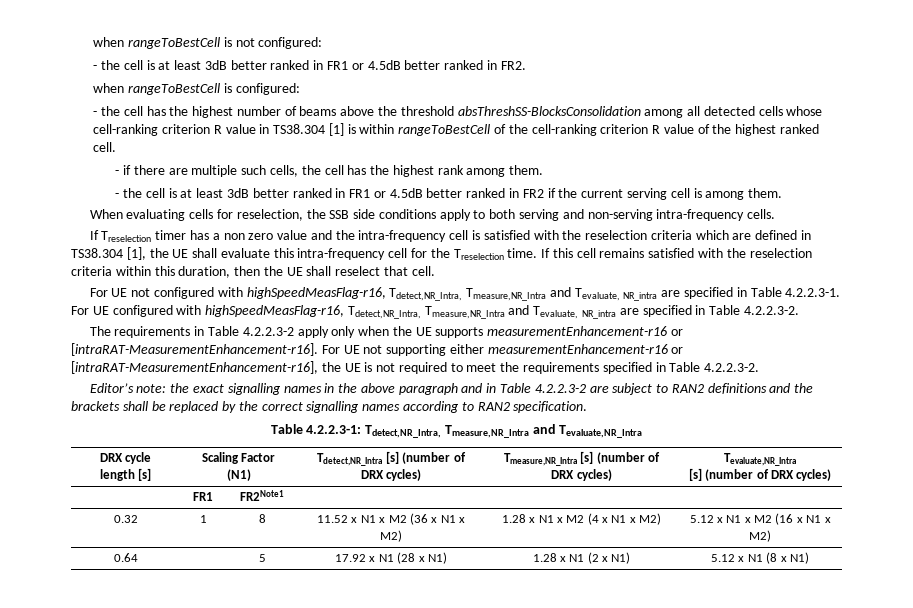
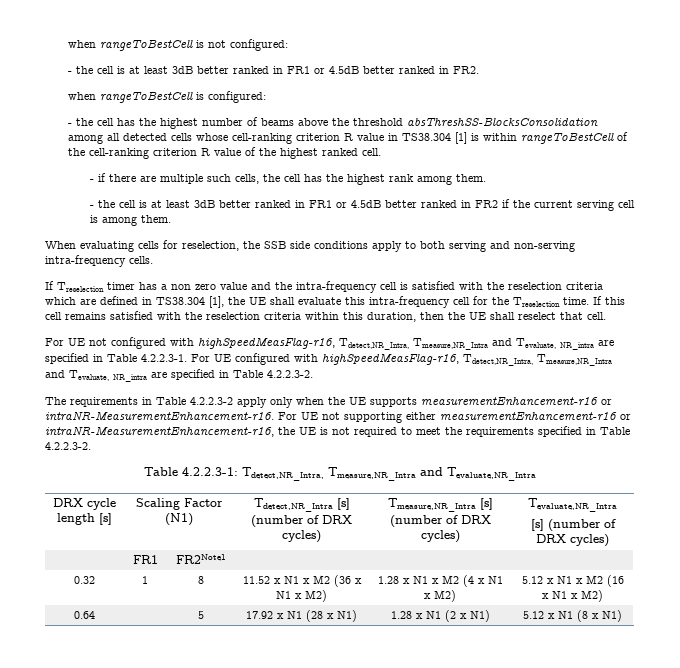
- The requirements in Table 4.2.2.3-2 apply only when the UE supports measurementEnhancement-r16 or [intraRAT-MeasurementEnhancement-r16].
+ The requirements in Table 4.2.2.3-2 apply only when the UE supports measurementEnhancement-r16 or intraNR-MeasurementEnhancement-r16.
- For UE not supporting either measurementEnhancement-r16 or [intraRAT-MeasurementEnhancement-r16], the UE is not required to meet the requirements specified in Table 4.2.2.3-2.
+ For UE not supporting either measurementEnhancement-r16 or intraNR-MeasurementEnhancement-r16, the UE is not required to meet the requirements specified in Table 4.2.2.3-2.
- Editor’s note: the exact signalling names in the above paragraph and in Table 4.2.2.3-2 are subject to RAN2 definitions and the brackets shall be replaced by the correct signalling names according to RAN2 specification.

